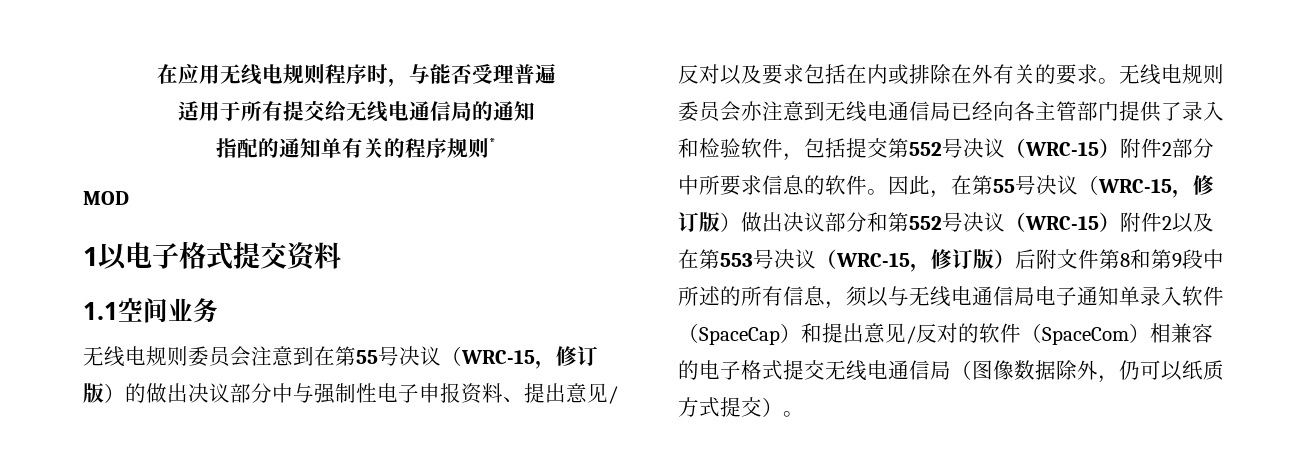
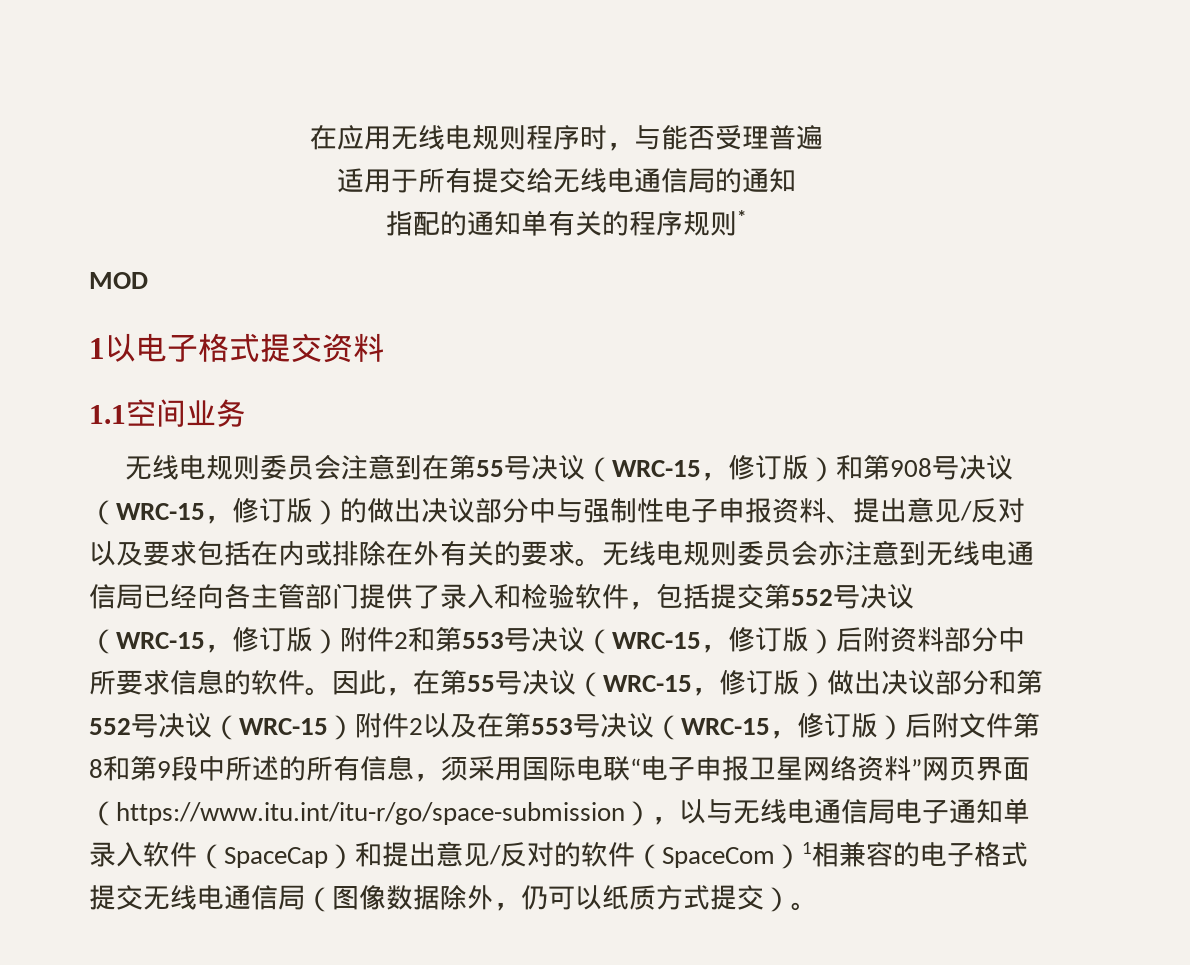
- 无线电规则委员会注意到在第55号决议（WRC-15，修订版）的做出决议部分中与强制性电子申报资料、提出意见/反对以及要求包括在内或排除在外有关的要求。
+ 无线电规则委员会注意到在第55号决议（WRC-15，修订版）和第908号决议（WRC-15，修订版）的做出决议部分中与强制性电子申报资料、提出意见/反对以及要求包括在内或排除在外有关的要求。
- 无线电规则委员会亦注意到无线电通信局已经向各主管部门提供了录入和检验软件，包括提交第552号决议（WRC-15）附件2部分中所要求信息的软件。
+ 无线电规则委员会亦注意到无线电通信局已经向各主管部门提供了录入和检验软件，包括提交第552号决议（WRC-15，修订版）附件2和第553号决议（WRC-15，修订版）后附资料部分中所要求信息的软件。
- 因此，在第55号决议（WRC-15，修订版）做出决议部分和第552号决议（WRC-15）附件2以及在第553号决议（WRC-15，修订版）后附文件第8和第9段中所述的所有信息，须以与无线电通信局电子通知单录入软件（SpaceCap）和提出意见/反对的软件（SpaceCom）相兼容的电子格式提交无线电通信局（图像数据除外，仍可以纸质方式提交）。
+ 因此，在第55号决议（WRC-15，修订版）做出决议部分和第552号决议（WRC-15）附件2以及在第553号决议（WRC-15，修订版）后附文件第8和第9段中所述的所有信息，须采用国际电联“电子申报卫星网络资料”网页界面（https://www.itu.int/itu-r/go/space-submission），以与无线电通信局电子通知单录入软件（SpaceCap）和提出意见/反对的软件（SpaceCom）1相兼容的电子格式提交无线电通信局（图像数据除外，仍可以纸质方式提交）。

